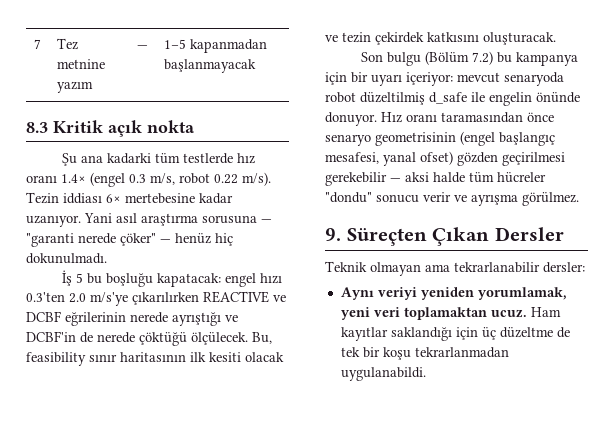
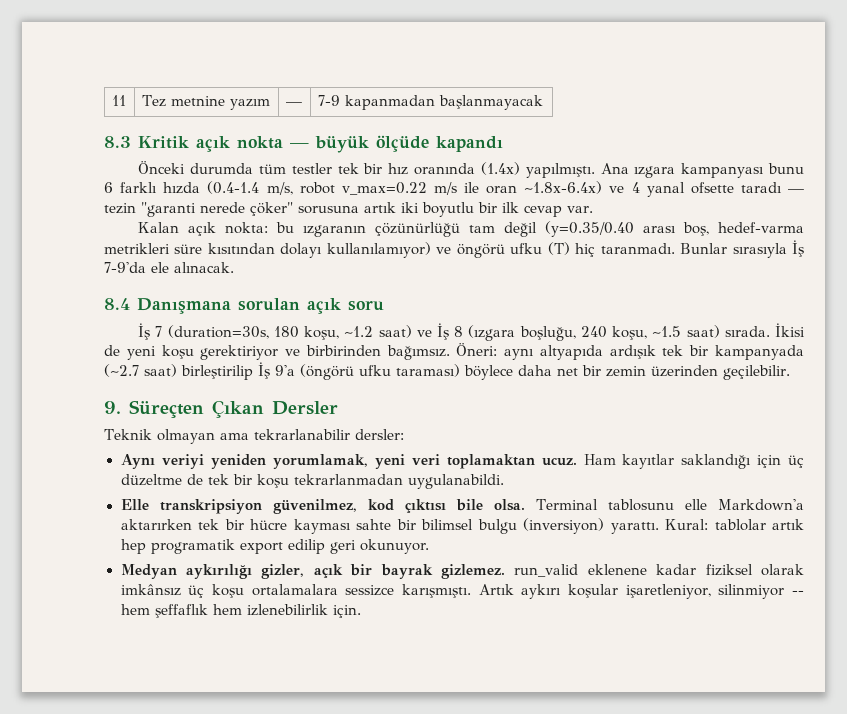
- 7 | Tez metnine yazım | — | 1–5 kapanmadan başlanmayacak
+ 11 | Tez metnine yazım | — | 7-9 kapanmadan başlanmayacak
- 8.3 Kritik açık nokta
- Şu ana kadarki tüm testlerde hız oranı 1.4× (engel 0.3 m/s, robot 0.22 m/s). Tezin iddiası 6× mertebesine kadar uzanıyor. Yani asıl araştırma sorusuna — "garanti nerede çöker" — henüz hiç dokunulmadı.
- İş 5 bu boşluğu kapatacak: engel hızı 0.3'ten 2.0 m/s'ye çıkarılırken REACTIVE ve DCBF eğrilerinin nerede ayrıştığı ve DCBF'in de nerede çöktüğü ölçülecek. Bu, feasibility sınır haritasının ilk kesiti olacak ve tezin çekirdek katkısını oluşturacak.
- Son bulgu (Bölüm 7.2) bu kampanya için bir uyarı içeriyor: mevcut senaryoda robot düzeltilmiş d_safe ile engelin önünde donuyor. Hız oranı taramasından önce senaryo geometrisinin (engel başlangıç mesafesi, yanal ofset) gözden geçirilmesi gerekebilir — aksi halde tüm hücreler "dondu" sonucu verir ve ayrışma görülmez.
+ 8.3 Kritik açık nokta — büyük ölçüde kapandı
+ Önceki durumda tüm testler tek bir hız oranında (1.4x) yapılmıştı. Ana ızgara kampanyası bunu 6 farklı hızda (0.4-1.4 m/s, robot v_max=0.22 m/s ile oran ~1.8x-6.4x) ve 4 yanal ofsette taradı — tezin "garanti nerede çöker" sorusuna artık iki boyutlu bir ilk cevap var.
+ Kalan açık nokta: bu ızgaranın çözünürlüğü tam değil (y=0.35/0.40 arası boş, hedef-varma metrikleri süre kısıtından dolayı kullanılamıyor) ve öngörü ufku (T) hiç taranmadı. Bunlar sırasıyla İş 7-9'da ele alınacak.
+ 8.4 Danışmana sorulan açık soru
+ İş 7 (duration=30s, 180 koşu, ~1.2 saat) ve İş 8 (ızgara boşluğu, 240 koşu, ~1.5 saat) sırada. İkisi de yeni koşu gerektiriyor ve birbirinden bağımsız. Öneri: aynı altyapıda ardışık tek bir kampanyada (~2.7 saat) birleştirilip İş 9'a (öngörü ufku taraması) böylece daha net bir zemin üzerinden geçilebilir.
+ Elle transkripsiyon güvenilmez, kod çıktısı bile olsa. Terminal tablosunu elle Markdown'a aktarırken tek bir hücre kayması sahte bir bilimsel bulgu (inversiyon) yarattı. Kural: tablolar artık hep programatik export edilip geri okunuyor.
+ Medyan aykırılığı gizler, açık bir bayrak gizlemez. run_valid eklenene kadar fiziksel olarak imkânsız üç koşu ortalamalara sessizce karışmıştı. Artık aykırı koşular işaretleniyor, silinmiyor -- hem şeffaflık hem izlenebilirlik için.

